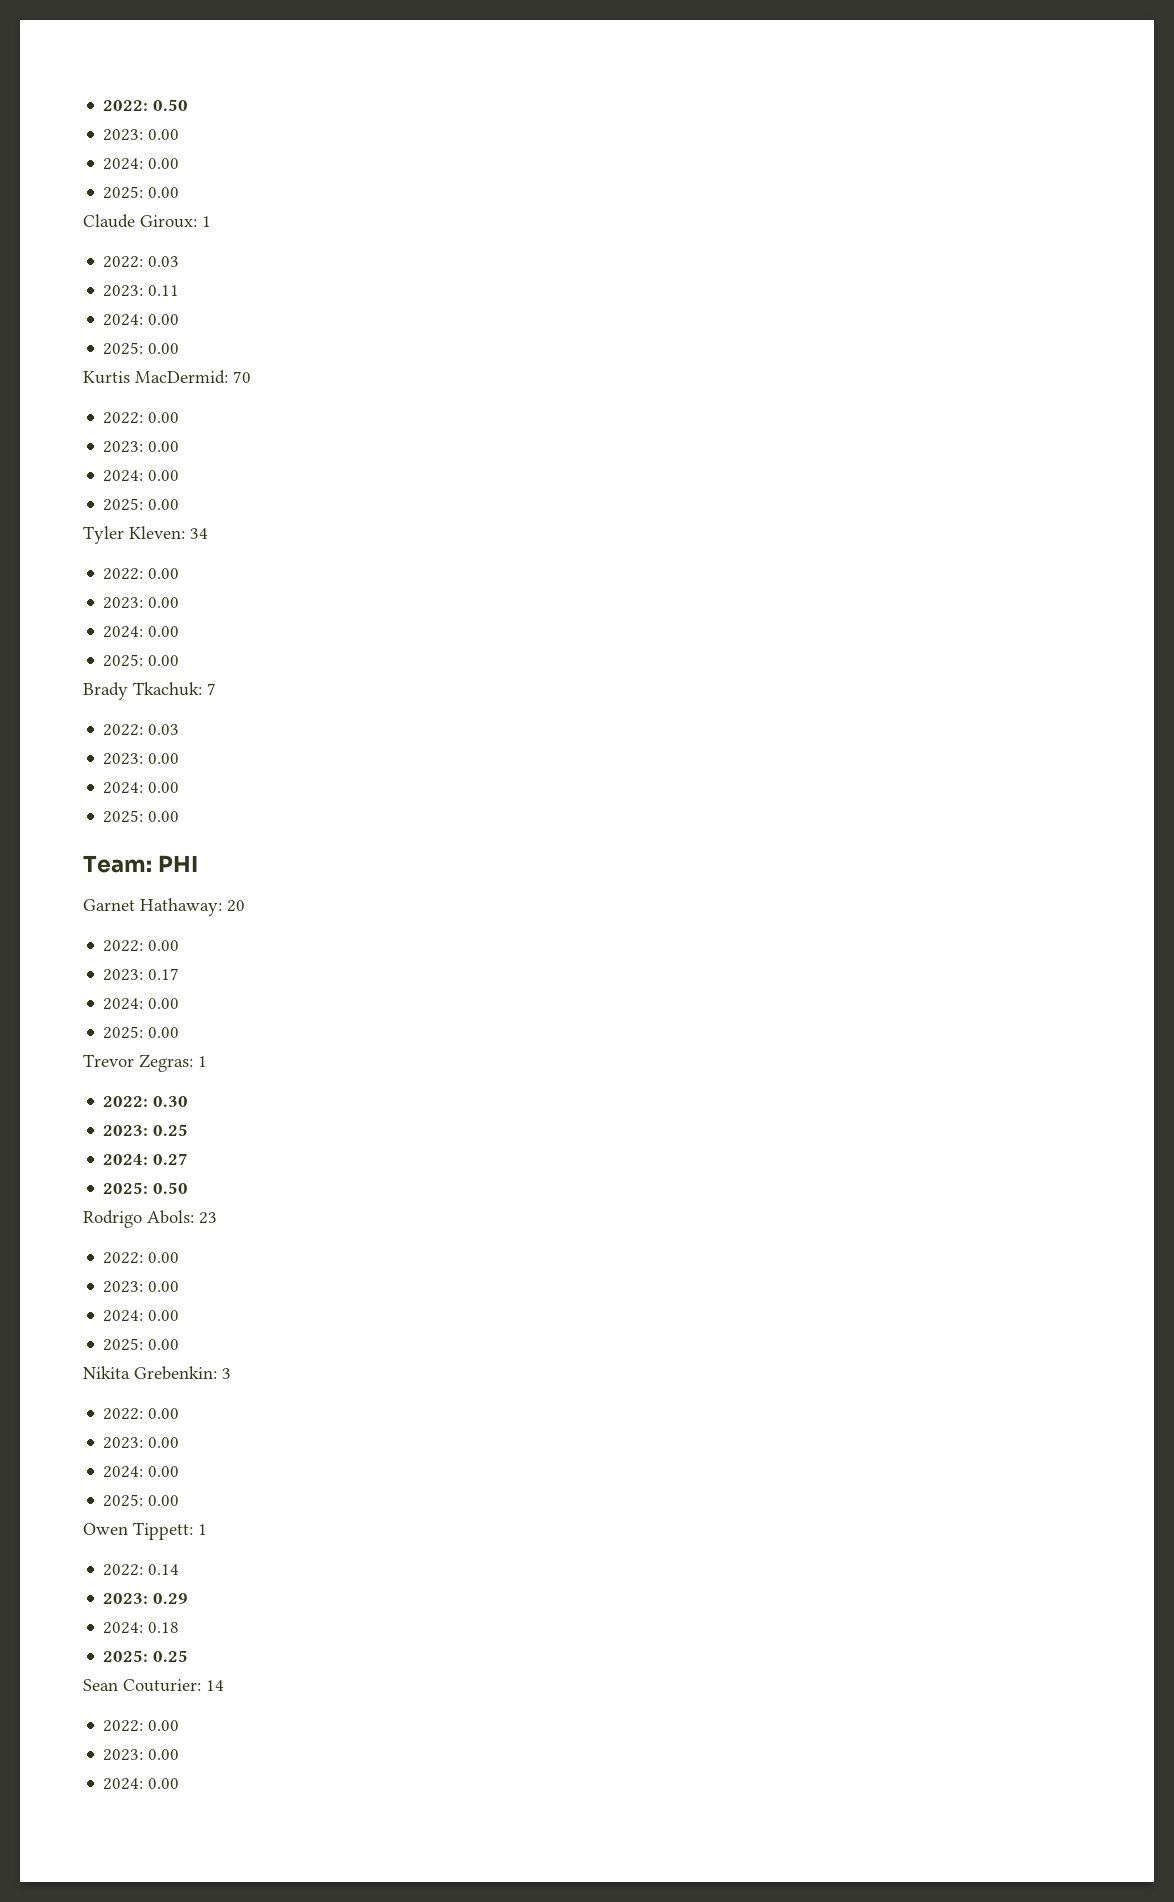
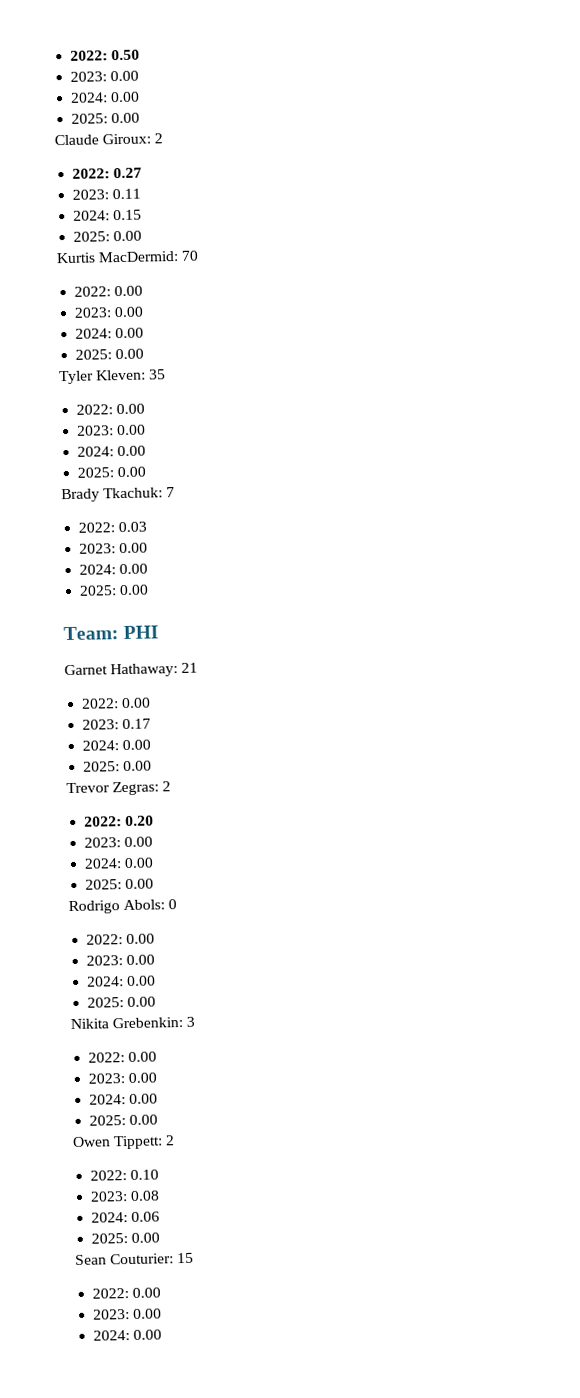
- Claude Giroux: 1
- 2022: 0.03
+ Claude Giroux: 2
+ 2022: 0.27
  2023: 0.11
- 2024: 0.00
+ 2024: 0.15
- Tyler Kleven: 34
+ Tyler Kleven: 35
- Garnet Hathaway: 20
+ Garnet Hathaway: 21
- Trevor Zegras: 1
- 2022: 0.30
- 2023: 0.25
- 2024: 0.27
- 2025: 0.50
+ Trevor Zegras: 2
+ 2022: 0.20
+ 2023: 0.00
+ 2024: 0.00
+ 2025: 0.00
- Rodrigo Abols: 23
+ Rodrigo Abols: 0
- Owen Tippett: 1
- 2022: 0.14
- 2023: 0.29
- 2024: 0.18
- 2025: 0.25
+ Owen Tippett: 2
+ 2022: 0.10
+ 2023: 0.08
+ 2024: 0.06
+ 2025: 0.00
- Sean Couturier: 14
+ Sean Couturier: 15

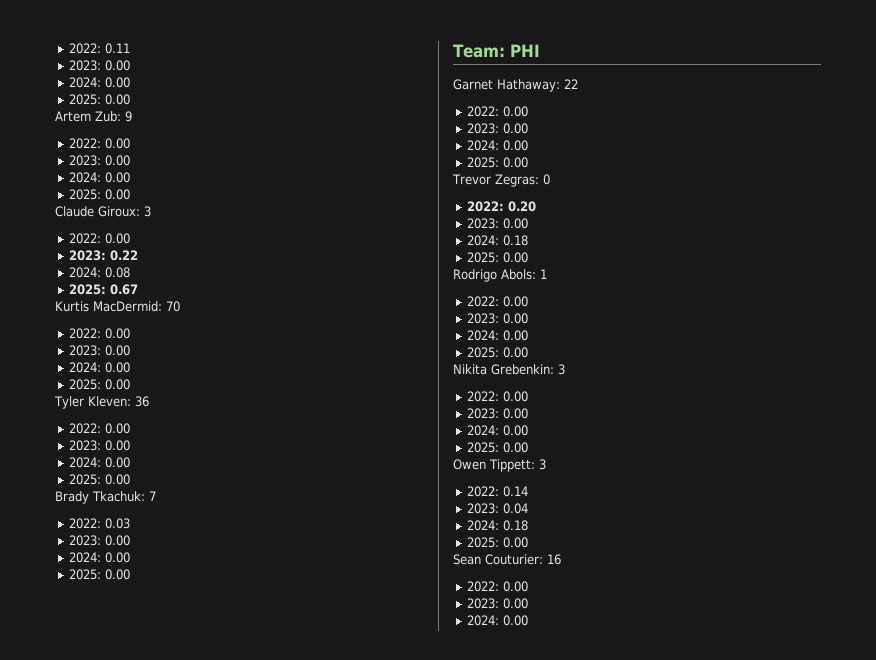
- 2022: 0.50
+ 2022: 0.11
+ 2023: 0.00
+ 2024: 0.00
+ 2025: 0.00
+ Artem Zub: 9
+ 2022: 0.00
- Claude Giroux: 2
- 2022: 0.27
- 2023: 0.11
- 2024: 0.15
- 2025: 0.00
+ Claude Giroux: 3
+ 2022: 0.00
+ 2023: 0.22
+ 2024: 0.08
+ 2025: 0.67
- Tyler Kleven: 35
+ Tyler Kleven: 36
- Garnet Hathaway: 21
+ Garnet Hathaway: 22
  2022: 0.00
- 2023: 0.17
+ 2023: 0.00
  2024: 0.00
  2025: 0.00
- Trevor Zegras: 2
+ Trevor Zegras: 0
  2022: 0.20
  2023: 0.00
- 2024: 0.00
+ 2024: 0.18
- Rodrigo Abols: 0
+ Rodrigo Abols: 1
- Owen Tippett: 2
- 2022: 0.10
- 2023: 0.08
- 2024: 0.06
+ Owen Tippett: 3
+ 2022: 0.14
+ 2023: 0.04
+ 2024: 0.18
- Sean Couturier: 15
+ Sean Couturier: 16

